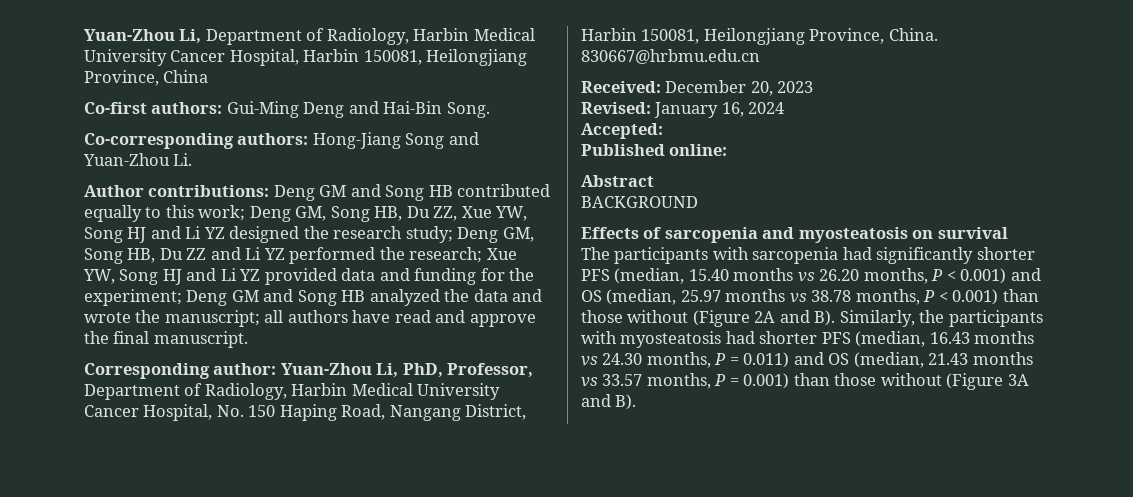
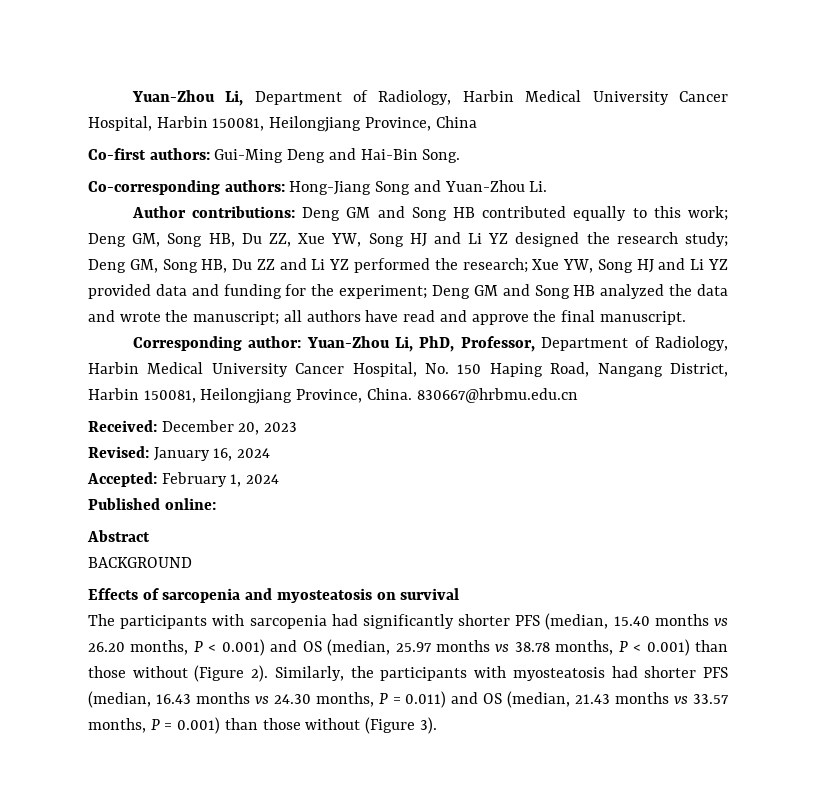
- Accepted:
+ Accepted: February 1, 2024
- The participants with sarcopenia had significantly shorter PFS (median, 15.40 months vs 26.20 months, P < 0.001) and OS (median, 25.97 months vs 38.78 months, P < 0.001) than those without (Figure 2A and B). Similarly, the participants with myosteatosis had shorter PFS (median, 16.43 months vs 24.30 months, P = 0.011) and OS (median, 21.43 months vs 33.57 months, P = 0.001) than those without (Figure 3A and B).
+ The participants with sarcopenia had significantly shorter PFS (median, 15.40 months vs 26.20 months, P < 0.001) and OS (median, 25.97 months vs 38.78 months, P < 0.001) than those without (Figure 2). Similarly, the participants with myosteatosis had shorter PFS (median, 16.43 months vs 24.30 months, P = 0.011) and OS (median, 21.43 months vs 33.57 months, P = 0.001) than those without (Figure 3).

